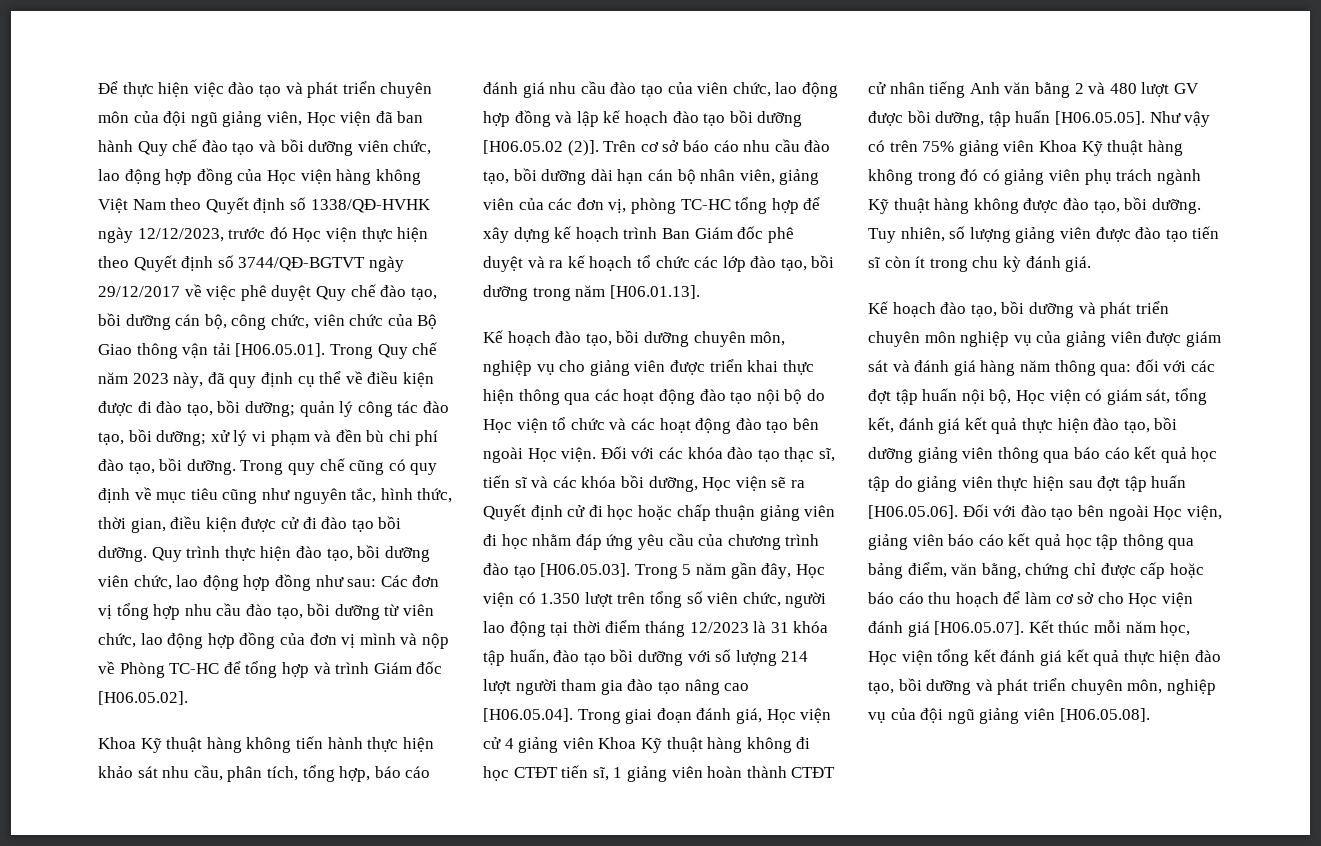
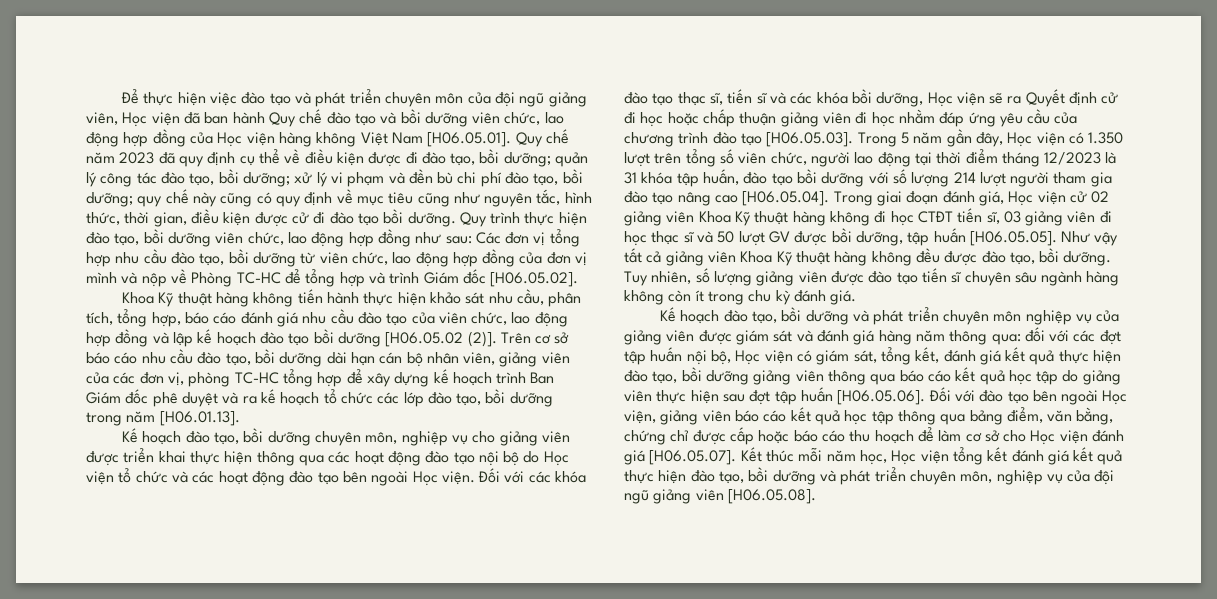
- Để thực hiện việc đào tạo và phát triển chuyên môn của đội ngũ giảng viên, Học viện đã ban hành Quy chế đào tạo và bồi dưỡng viên chức, lao động hợp đồng của Học viện hàng không Việt Nam theo Quyết định số 1338/QĐ-HVHK ngày 12/12/2023, trước đó Học viện thực hiện theo Quyết định số 3744/QĐ-BGTVT ngày 29/12/2017 về việc phê duyệt Quy chế đào tạo, bồi dưỡng cán bộ, công chức, viên chức của Bộ Giao thông vận tải [H06.05.01]. Trong Quy chế năm 2023 này, đã quy định cụ thể về điều kiện được đi đào tạo, bồi dưỡng;
+ Để thực hiện việc đào tạo và phát triển chuyên môn của đội ngũ giảng viên, Học viện đã ban hành Quy chế đào tạo và bồi dưỡng viên chức, lao động hợp đồng của Học viện hàng không Việt Nam [H06.05.01]. Quy chế năm 2023 đã quy định cụ thể về điều kiện được đi đào tạo, bồi dưỡng;
- xử lý vi phạm và đền bù chi phí đào tạo, bồi dưỡng. Trong quy chế cũng có quy định về mục tiêu cũng như nguyên tắc, hình thức, thời gian, điều kiện được cử đi đào tạo bồi dưỡng.
+ xử lý vi phạm và đền bù chi phí đào tạo, bồi dưỡng; quy chế này cũng có quy định về mục tiêu cũng như nguyên tắc, hình thức, thời gian, điều kiện được cử đi đào tạo bồi dưỡng.
- Đối với các khóa đào tạo thạc sĩ, tiến sĩ và các khóa bồi dưỡng, Học viện sẽ ra Quyết định cử đi học hoặc chấp thuận giảng viên đi học nhằm đáp ứng yêu cầu của chương trình đào tạo [H06.05.03]. Trong 5 năm gần đây, Học viện có 1.350 lượt trên tổng số viên chức, người lao động tại thời điểm tháng 12/2023 là 31 khóa tập huấn, đào tạo bồi dưỡng với số lượng 214 lượt người tham gia đào tạo nâng cao [H06.05.04]. Trong giai đoạn đánh giá, Học viện cử 4 giảng viên Khoa Kỹ thuật hàng không đi học CTĐT tiến sĩ, 1 giảng viên hoàn thành CTĐT cử nhân tiếng Anh văn bằng 2 và 480 lượt GV được bồi dưỡng, tập huấn [H06.05.05]. Như vậy có trên 75% giảng viên Khoa Kỹ thuật hàng không trong đó có giảng viên phụ trách ngành Kỹ thuật hàng không được đào tạo, bồi dưỡng.
+ Đối với các khóa đào tạo thạc sĩ, tiến sĩ và các khóa bồi dưỡng, Học viện sẽ ra Quyết định cử đi học hoặc chấp thuận giảng viên đi học nhằm đáp ứng yêu cầu của chương trình đào tạo [H06.05.03]. Trong 5 năm gần đây, Học viện có 1.350 lượt trên tổng số viên chức, người lao động tại thời điểm tháng 12/2023 là 31 khóa tập huấn, đào tạo bồi dưỡng với số lượng 214 lượt người tham gia đào tạo nâng cao [H06.05.04]. Trong giai đoạn đánh giá, Học viện cử 02 giảng viên Khoa Kỹ thuật hàng không đi học CTĐT tiến sĩ, 03 giảng viên đi học thạc sĩ và 50 lượt GV được bồi dưỡng, tập huấn [H06.05.05]. Như vậy tất cả giảng viên Khoa Kỹ thuật hàng không đều được đào tạo, bồi dưỡng.
- Tuy nhiên, số lượng giảng viên được đào tạo tiến sĩ còn ít trong chu kỳ đánh giá.
+ Tuy nhiên, số lượng giảng viên được đào tạo tiến sĩ chuyên sâu ngành hàng không còn ít trong chu kỳ đánh giá.

